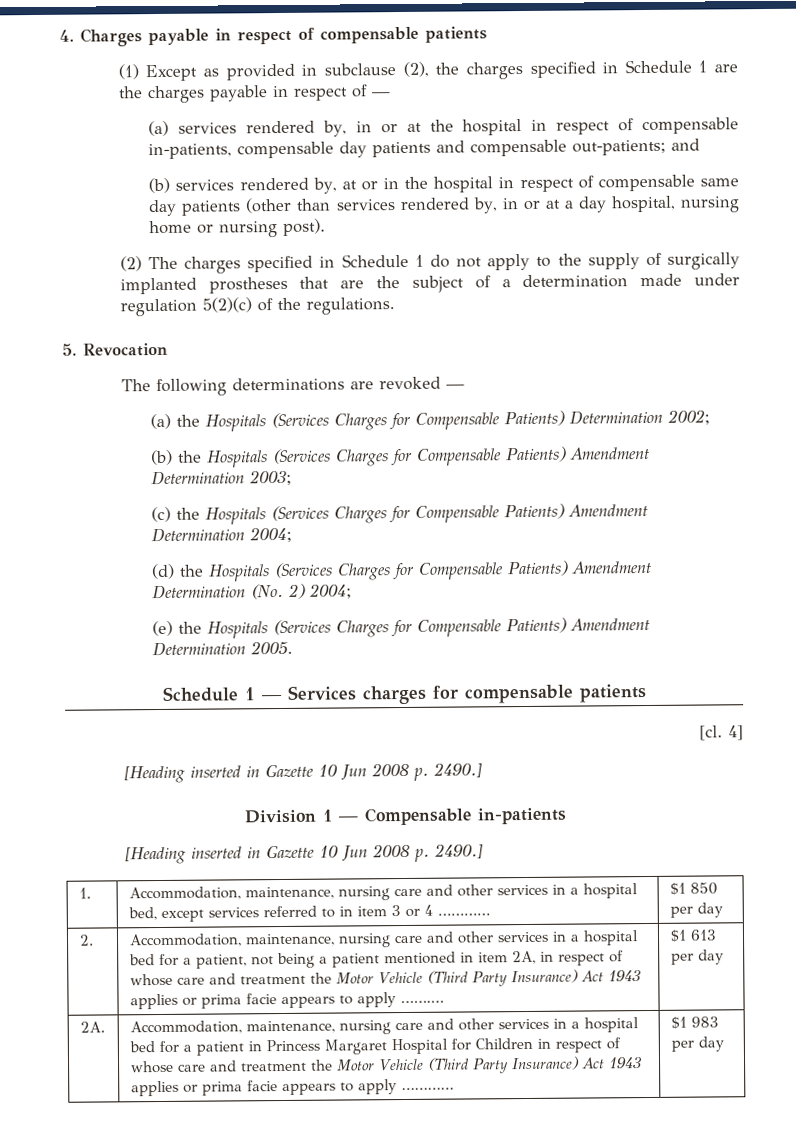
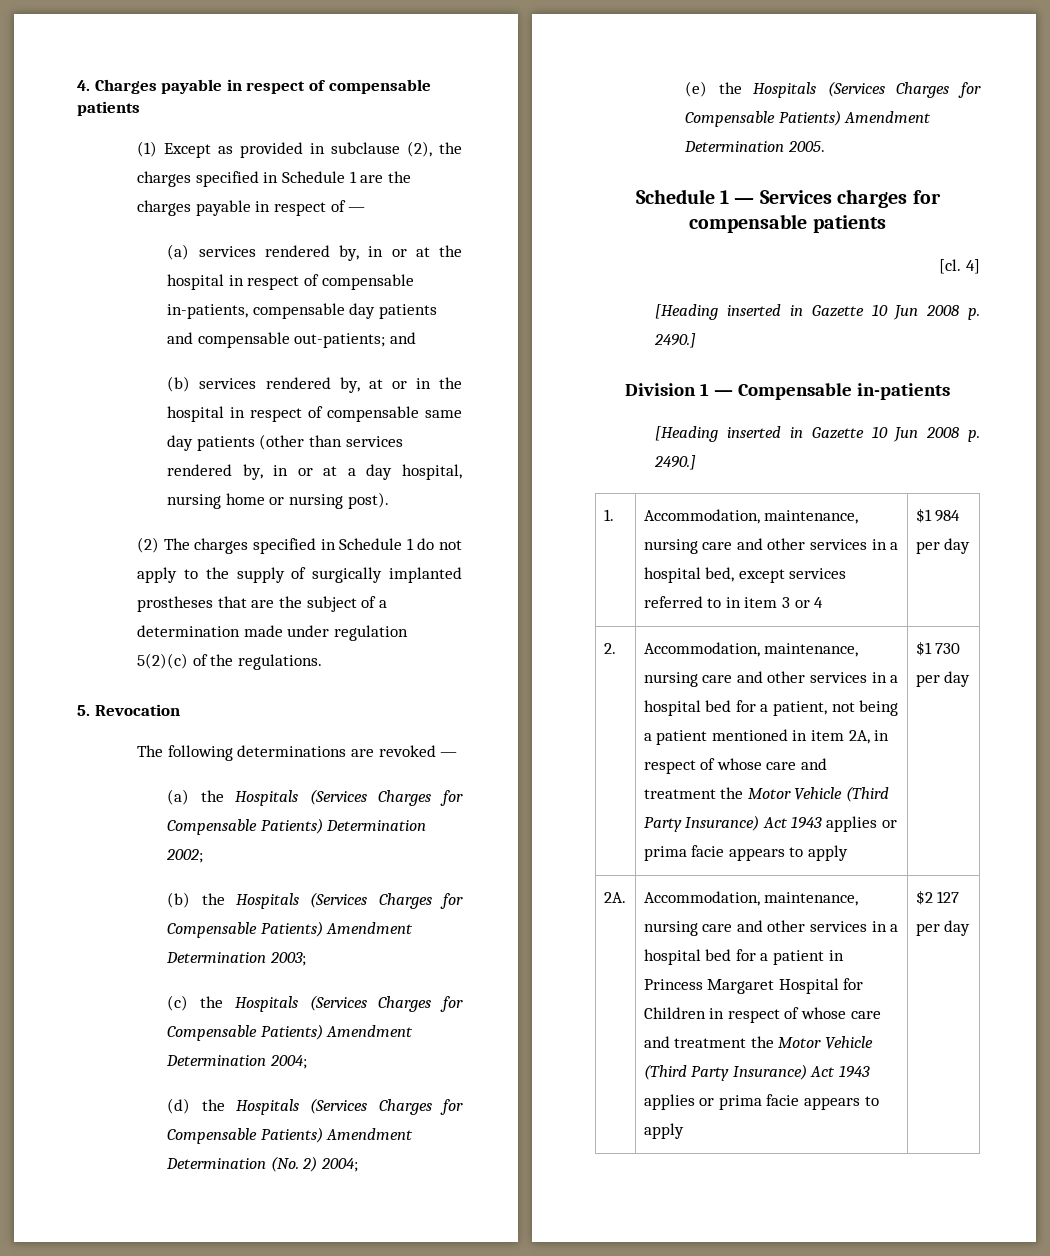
- 1. | Accommodation, maintenance, nursing care and other services in a hospital bed, except services referred to in item 3 or 4 ………… | $1 850 per day
+ 1. | Accommodation, maintenance, nursing care and other services in a hospital bed, except services referred to in item 3 or 4 | $1 984 per day
- Accommodation, maintenance, nursing care and other services in a hospital bed for a patient, not being a patient mentioned in item 2A, in respect of whose care and treatment the Motor Vehicle (Third Party Insurance) Act 1943 applies or prima facie appears to apply …….… | $1 613 per day
+ Accommodation, maintenance, nursing care and other services in a hospital bed for a patient, not being a patient mentioned in item 2A, in respect of whose care and treatment the Motor Vehicle (Third Party Insurance) Act 1943 applies or prima facie appears to apply | $1 730 per day
- Accommodation, maintenance, nursing care and other services in a hospital bed for a patient in Princess Margaret Hospital for Children in respect of whose care and treatment the Motor Vehicle (Third Party Insurance) Act 1943 applies or prima facie appears to apply ………… | $1 983 per day
+ Accommodation, maintenance, nursing care and other services in a hospital bed for a patient in Princess Margaret Hospital for Children in respect of whose care and treatment the Motor Vehicle (Third Party Insurance) Act 1943 applies or prima facie appears to apply | $2 127 per day

